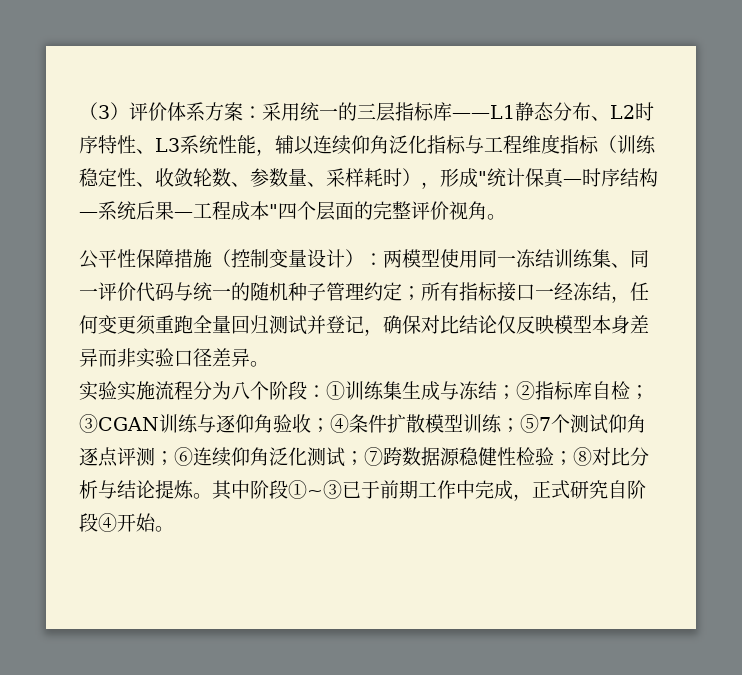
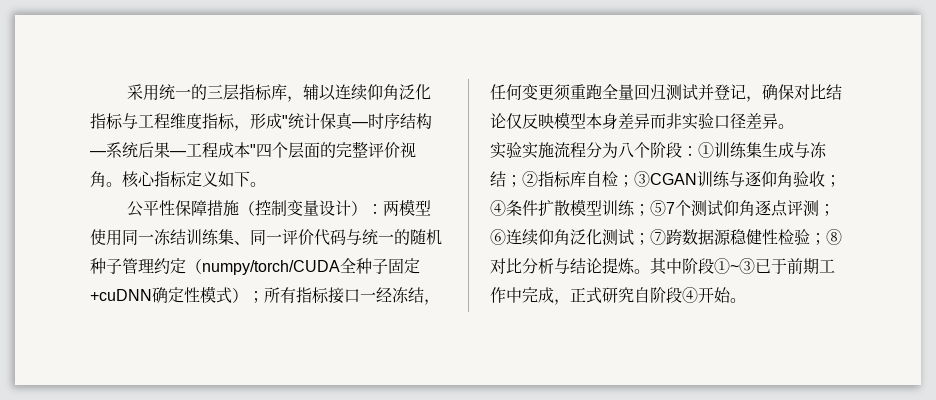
- （3）评价体系方案：采用统一的三层指标库——L1静态分布、L2时序特性、L3系统性能，辅以连续仰角泛化指标与工程维度指标（训练稳定性、收敛轮数、参数量、采样耗时），形成"统计保真—时序结构—系统后果—工程成本"四个层面的完整评价视角。
+ 采用统一的三层指标库，辅以连续仰角泛化指标与工程维度指标，形成"统计保真—时序结构—系统后果—工程成本"四个层面的完整评价视角。核心指标定义如下。
- 公平性保障措施（控制变量设计）：两模型使用同一冻结训练集、同一评价代码与统一的随机种子管理约定；所有指标接口一经冻结，任何变更须重跑全量回归测试并登记，确保对比结论仅反映模型本身差异而非实验口径差异。
+ 公平性保障措施（控制变量设计）：两模型使用同一冻结训练集、同一评价代码与统一的随机种子管理约定（numpy/torch/CUDA全种子固定+cuDNN确定性模式）；所有指标接口一经冻结，任何变更须重跑全量回归测试并登记，确保对比结论仅反映模型本身差异而非实验口径差异。

